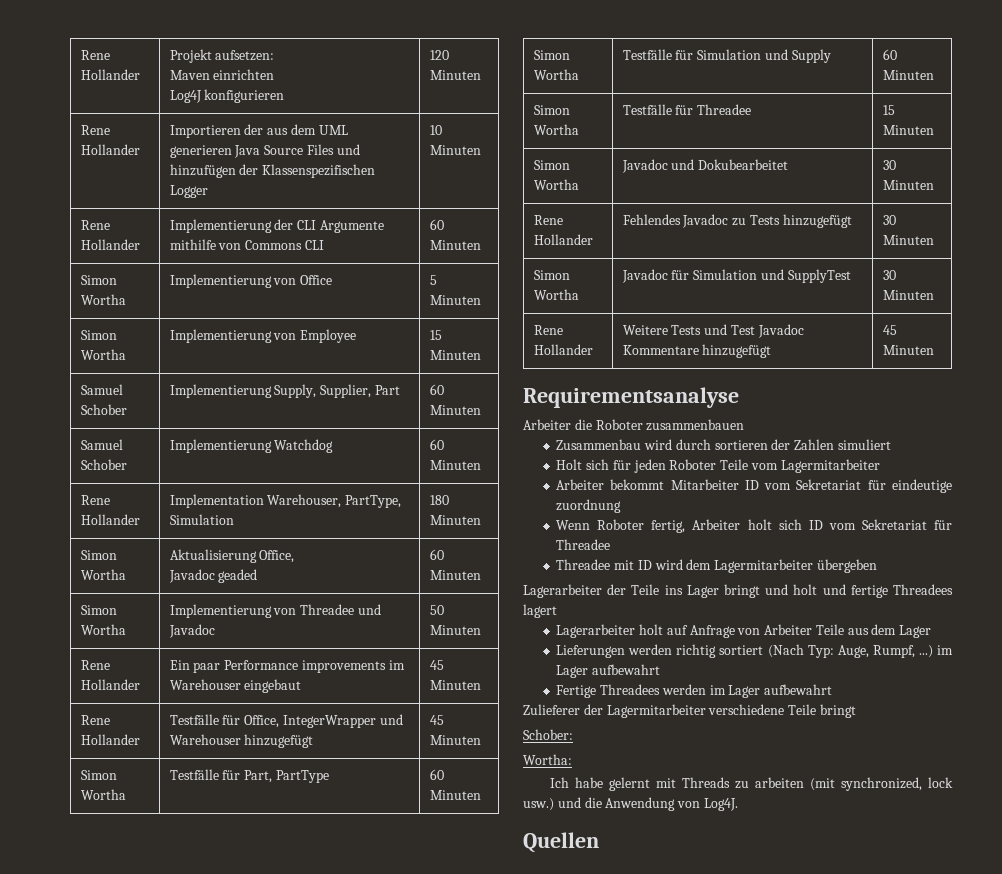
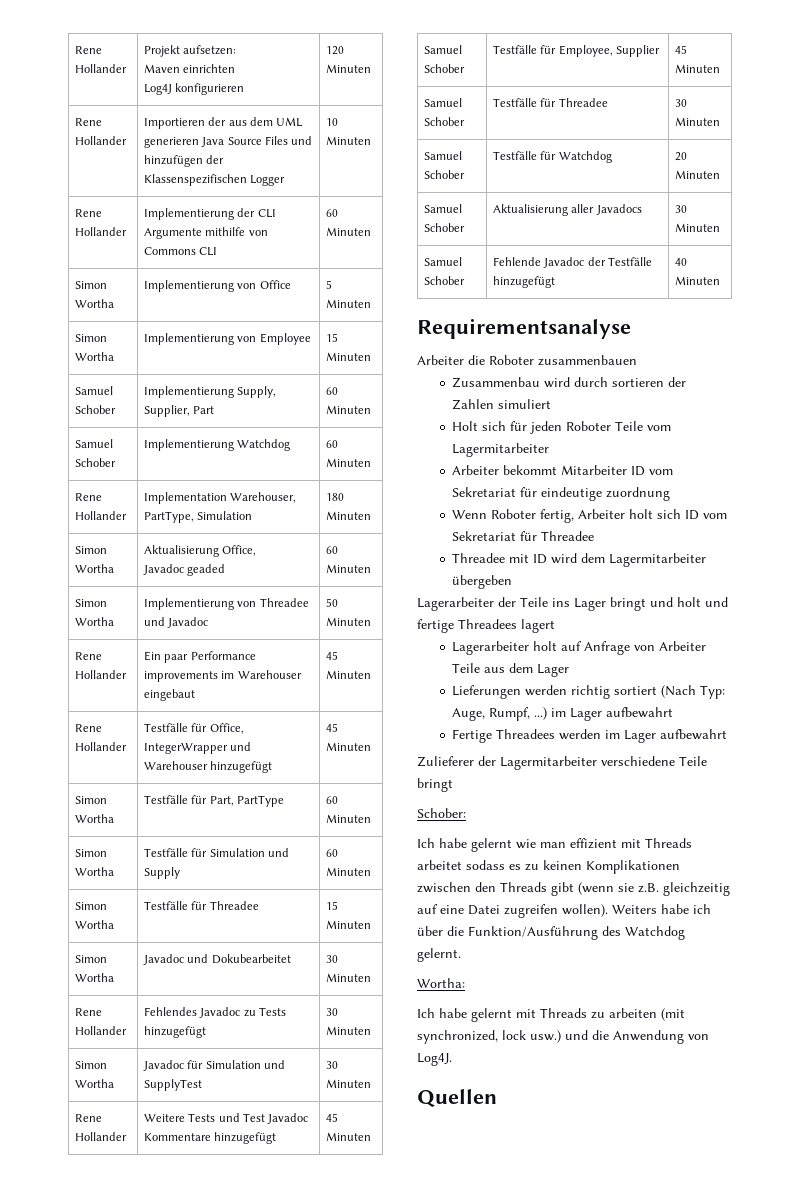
+ Samuel Schober | Testfälle für Employee, Supplier | 45 Minuten
+ Samuel Schober | Testfälle für Threadee | 30 Minuten
+ Samuel Schober | Testfälle für Watchdog | 20 Minuten
+ Samuel Schober | Aktualisierung aller Javadocs | 30 Minuten
+ Samuel Schober | Fehlende Javadoc der Testfälle hinzugefügt | 40 Minuten
+ Ich habe gelernt wie man effizient mit Threads arbeitet sodass es zu keinen Komplikationen zwischen den Threads gibt (wenn sie z.B. gleichzeitig auf eine Datei zugreifen wollen). Weiters habe ich über die Funktion/Ausführung des Watchdog gelernt.

